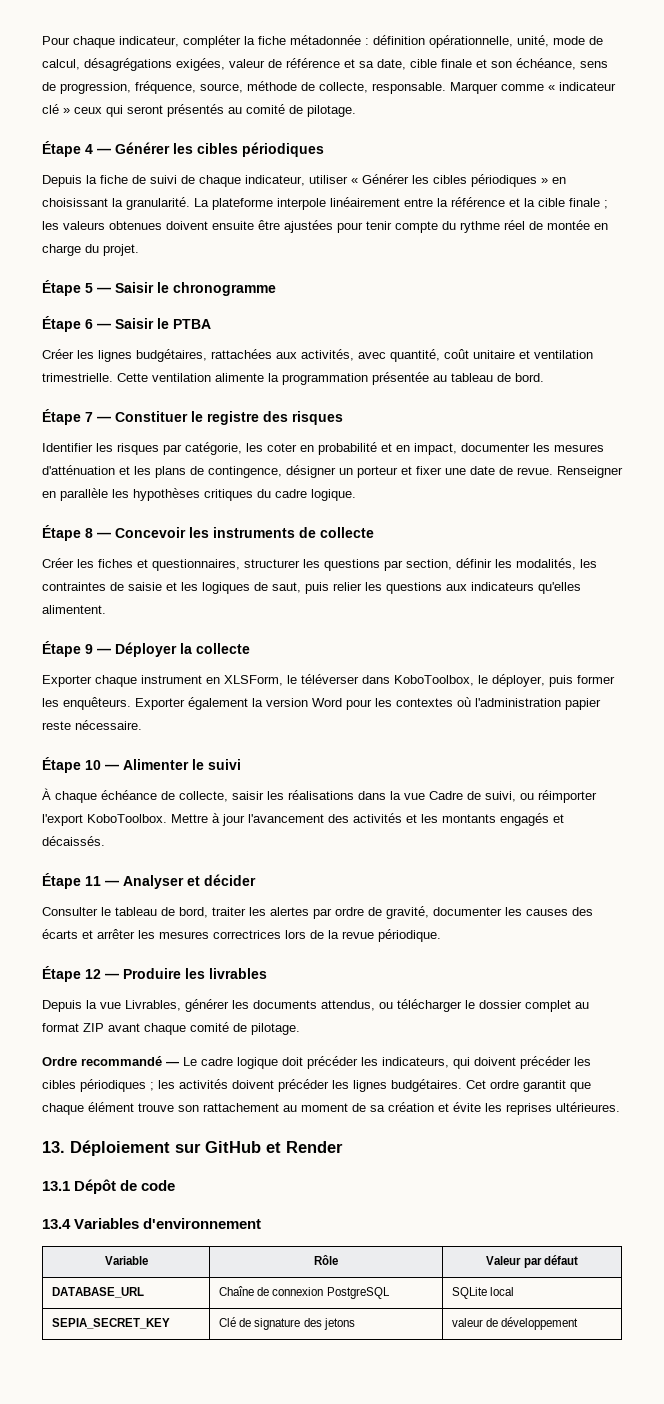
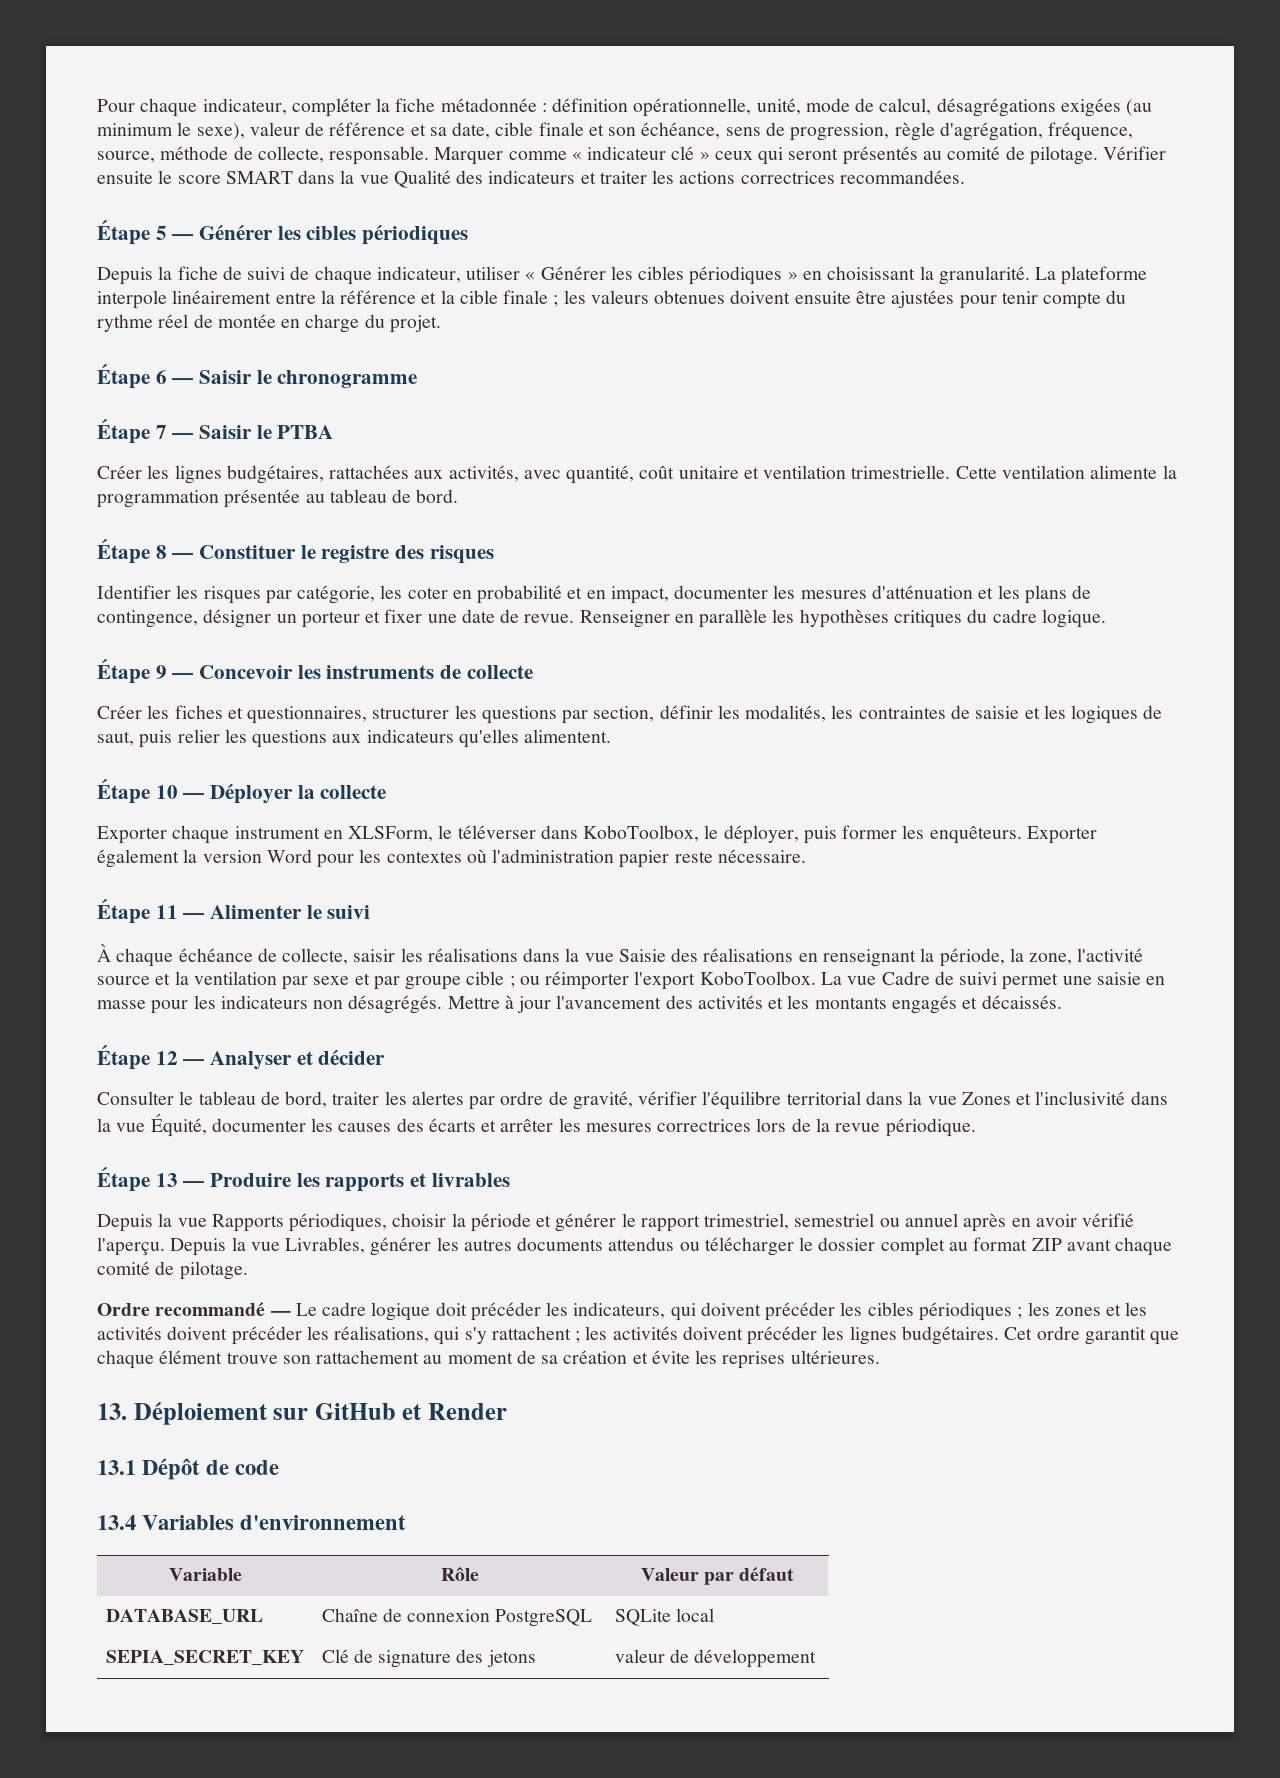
- Pour chaque indicateur, compléter la fiche métadonnée : définition opérationnelle, unité, mode de calcul, désagrégations exigées, valeur de référence et sa date, cible finale et son échéance, sens de progression, fréquence, source, méthode de collecte, responsable.
+ Pour chaque indicateur, compléter la fiche métadonnée : définition opérationnelle, unité, mode de calcul, désagrégations exigées (au minimum le sexe), valeur de référence et sa date, cible finale et son échéance, sens de progression, règle d'agrégation, fréquence, source, méthode de collecte, responsable.
- Marquer comme « indicateur clé » ceux qui seront présentés au comité de pilotage.
- Étape 4 — Générer les cibles périodiques
+ Marquer comme « indicateur clé » ceux qui seront présentés au comité de pilotage. Vérifier ensuite le score SMART dans la vue Qualité des indicateurs et traiter les actions correctrices recommandées.
+ Étape 5 — Générer les cibles périodiques
- Étape 5 — Saisir le chronogramme
+ Étape 6 — Saisir le chronogramme
- Étape 6 — Saisir le PTBA
+ Étape 7 — Saisir le PTBA
- Étape 7 — Constituer le registre des risques
+ Étape 8 — Constituer le registre des risques
- Étape 8 — Concevoir les instruments de collecte
+ Étape 9 — Concevoir les instruments de collecte
- Étape 9 — Déployer la collecte
+ Étape 10 — Déployer la collecte
- Étape 10 — Alimenter le suivi
+ Étape 11 — Alimenter le suivi
- À chaque échéance de collecte, saisir les réalisations dans la vue Cadre de suivi, ou réimporter l'export KoboToolbox.
+ À chaque échéance de collecte, saisir les réalisations dans la vue Saisie des réalisations en renseignant la période, la zone, l'activité source et la ventilation par sexe et par groupe cible ; ou réimporter l'export KoboToolbox. La vue Cadre de suivi permet une saisie en masse pour les indicateurs non désagrégés.
- Étape 11 — Analyser et décider
+ Étape 12 — Analyser et décider
- Consulter le tableau de bord, traiter les alertes par ordre de gravité, documenter les causes des écarts et arrêter les mesures correctrices lors de la revue périodique.
+ Consulter le tableau de bord, traiter les alertes par ordre de gravité, vérifier l'équilibre territorial dans la vue Zones et l'inclusivité dans la vue Équité, documenter les causes des écarts et arrêter les mesures correctrices lors de la revue périodique.
- Étape 12 — Produire les livrables
+ Étape 13 — Produire les rapports et livrables
- Depuis la vue Livrables, générer les documents attendus, ou télécharger le dossier complet au format ZIP avant chaque comité de pilotage.
+ Depuis la vue Rapports périodiques, choisir la période et générer le rapport trimestriel, semestriel ou annuel après en avoir vérifié l'aperçu. Depuis la vue Livrables, générer les autres documents attendus ou télécharger le dossier complet au format ZIP avant chaque comité de pilotage.
- Ordre recommandé — Le cadre logique doit précéder les indicateurs, qui doivent précéder les cibles périodiques ; les activités doivent précéder les lignes budgétaires.
+ Ordre recommandé — Le cadre logique doit précéder les indicateurs, qui doivent précéder les cibles périodiques ; les zones et les activités doivent précéder les réalisations, qui s'y rattachent ; les activités doivent précéder les lignes budgétaires.

